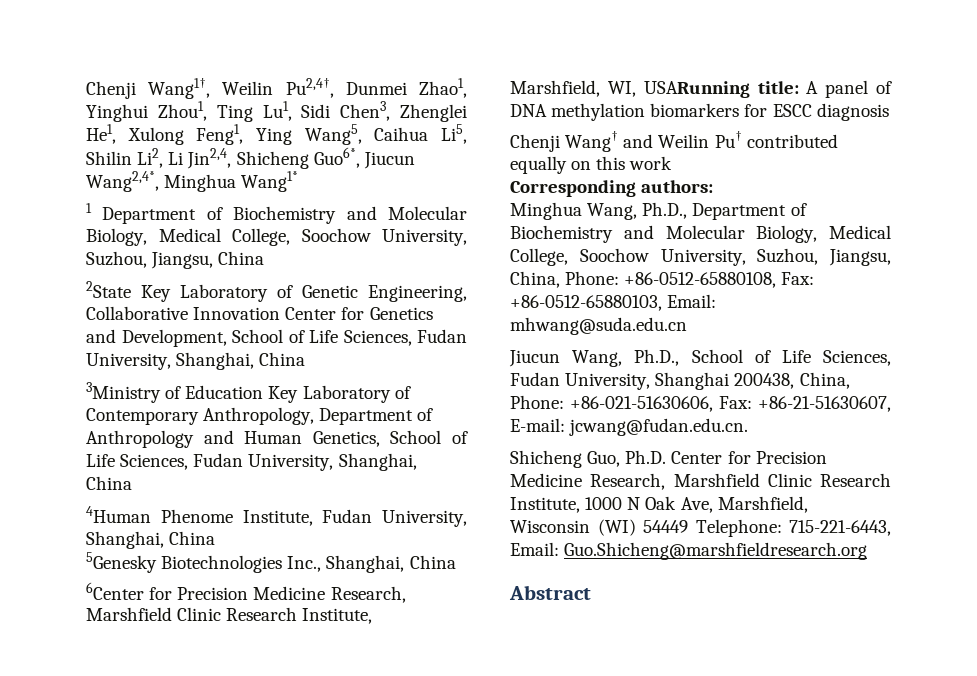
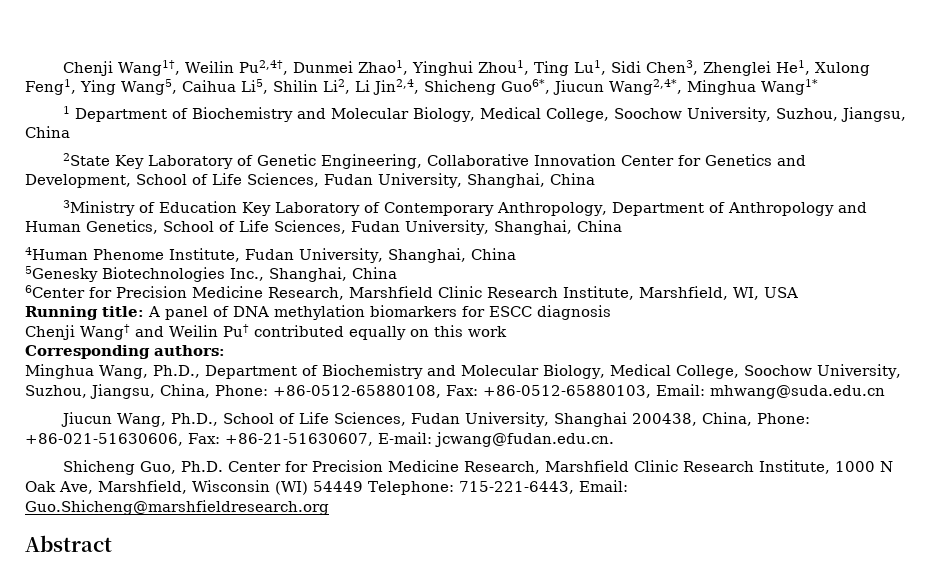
- 6Center for Precision Medicine Research, Marshfield Clinic Research Institute, Marshfield, WI, USARunning title: A panel of DNA methylation biomarkers for ESCC diagnosis
+ 6Center for Precision Medicine Research, Marshfield Clinic Research Institute, Marshfield, WI, USA
+ Running title: A panel of DNA methylation biomarkers for ESCC diagnosis

